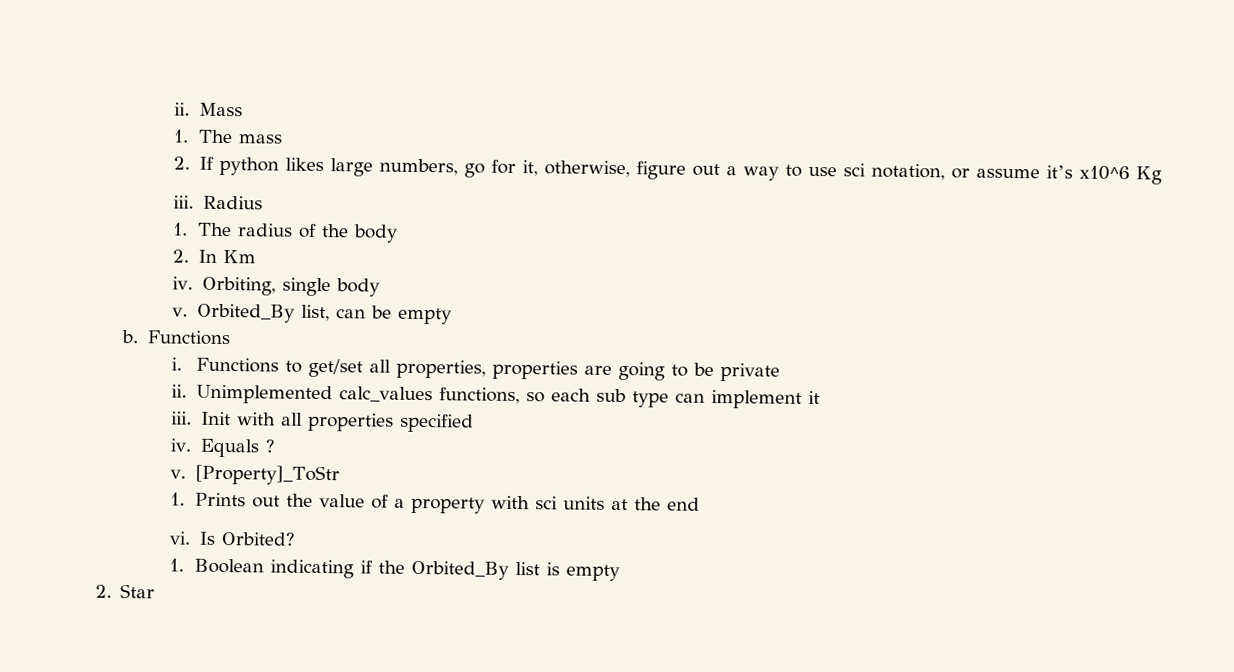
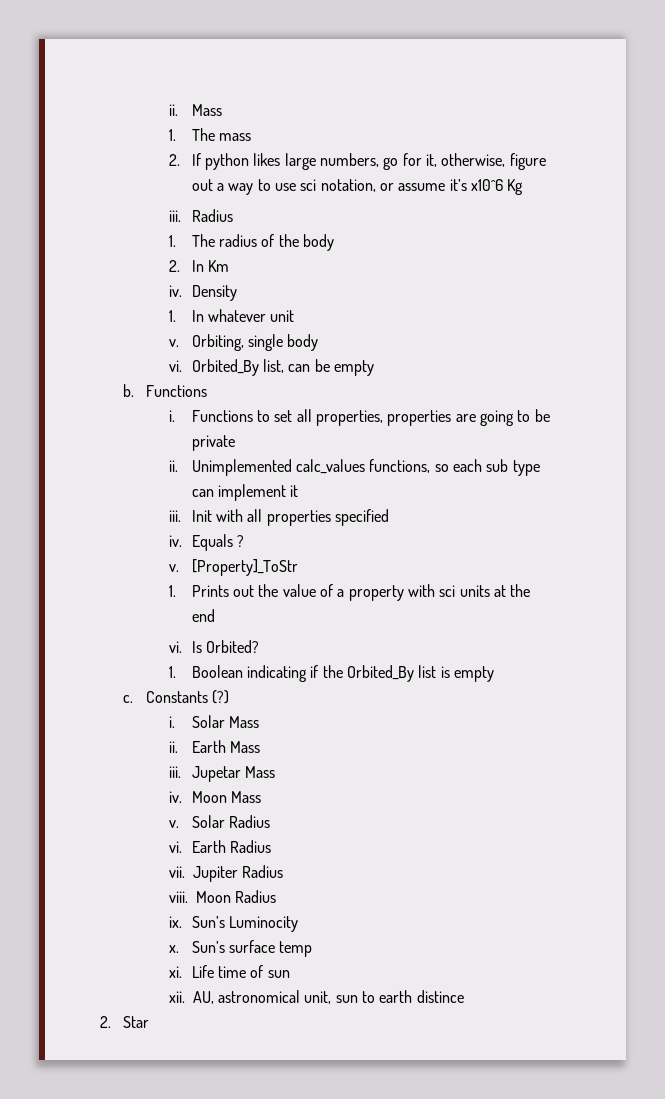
+ Density
+ 1. In whatever unit
+ v.
  Orbiting, single body
- v.
+ vi.
- Functions to get/set all properties, properties are going to be private
+ Functions to set all properties, properties are going to be private
+ c. Constants (?)
+ i. Solar Mass
+ ii. Earth Mass
+ iii. Jupetar Mass
+ iv. Moon Mass
+ v. Solar Radius
+ vi. Earth Radius
+ vii. Jupiter Radius
+ viii. Moon Radius
+ ix. Sun’s Luminocity
+ x. Sun’s surface temp
+ xi. Life time of sun
+ xii. AU, astronomical unit, sun to earth distince

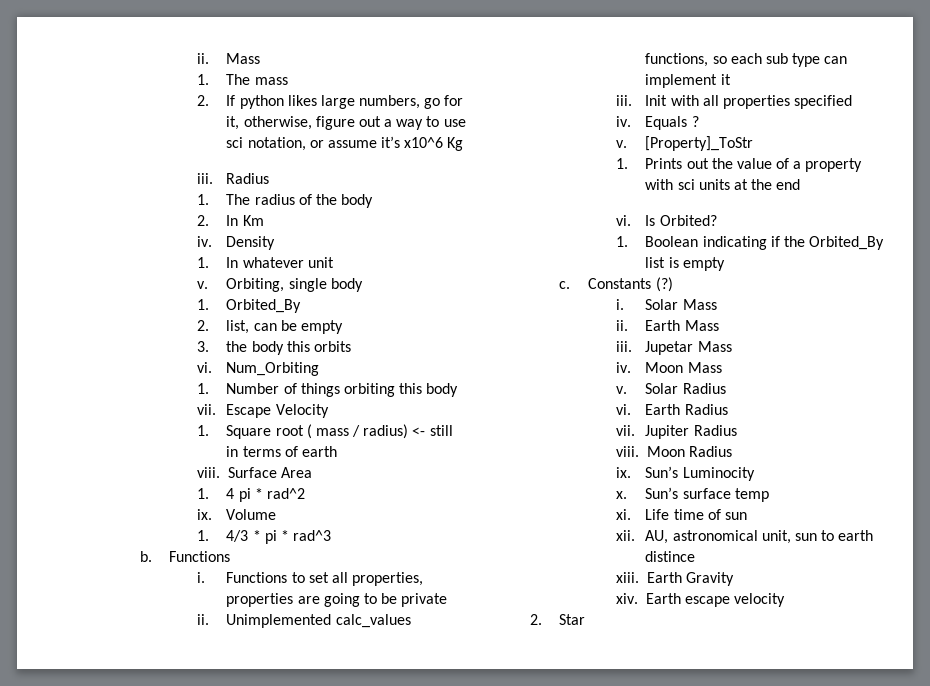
- vi. Orbited_By list, can be empty
+ 1. Orbited_By
+ 2. list, can be empty
+ 3. the body this orbits
+ vi. Num_Orbiting
+ 1. Number of things orbiting this body
+ vii. Escape Velocity
+ 1. Square root ( mass / radius) <- still in terms of earth
+ viii. Surface Area
+ 1. 4 pi * rad^2
+ ix. Volume
+ 1. 4/3 * pi * rad^3
+ xiii. Earth Gravity
+ xiv. Earth escape velocity

